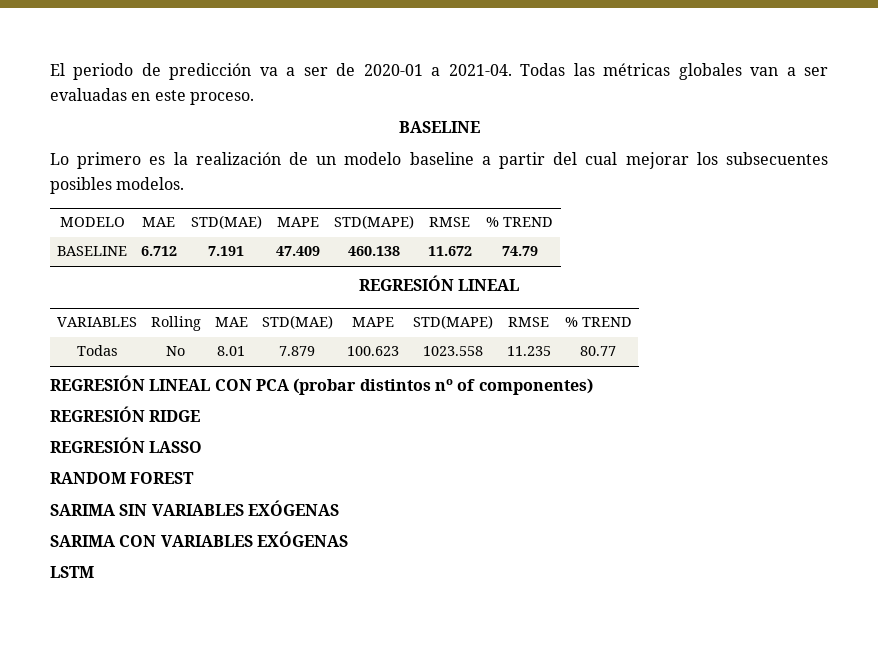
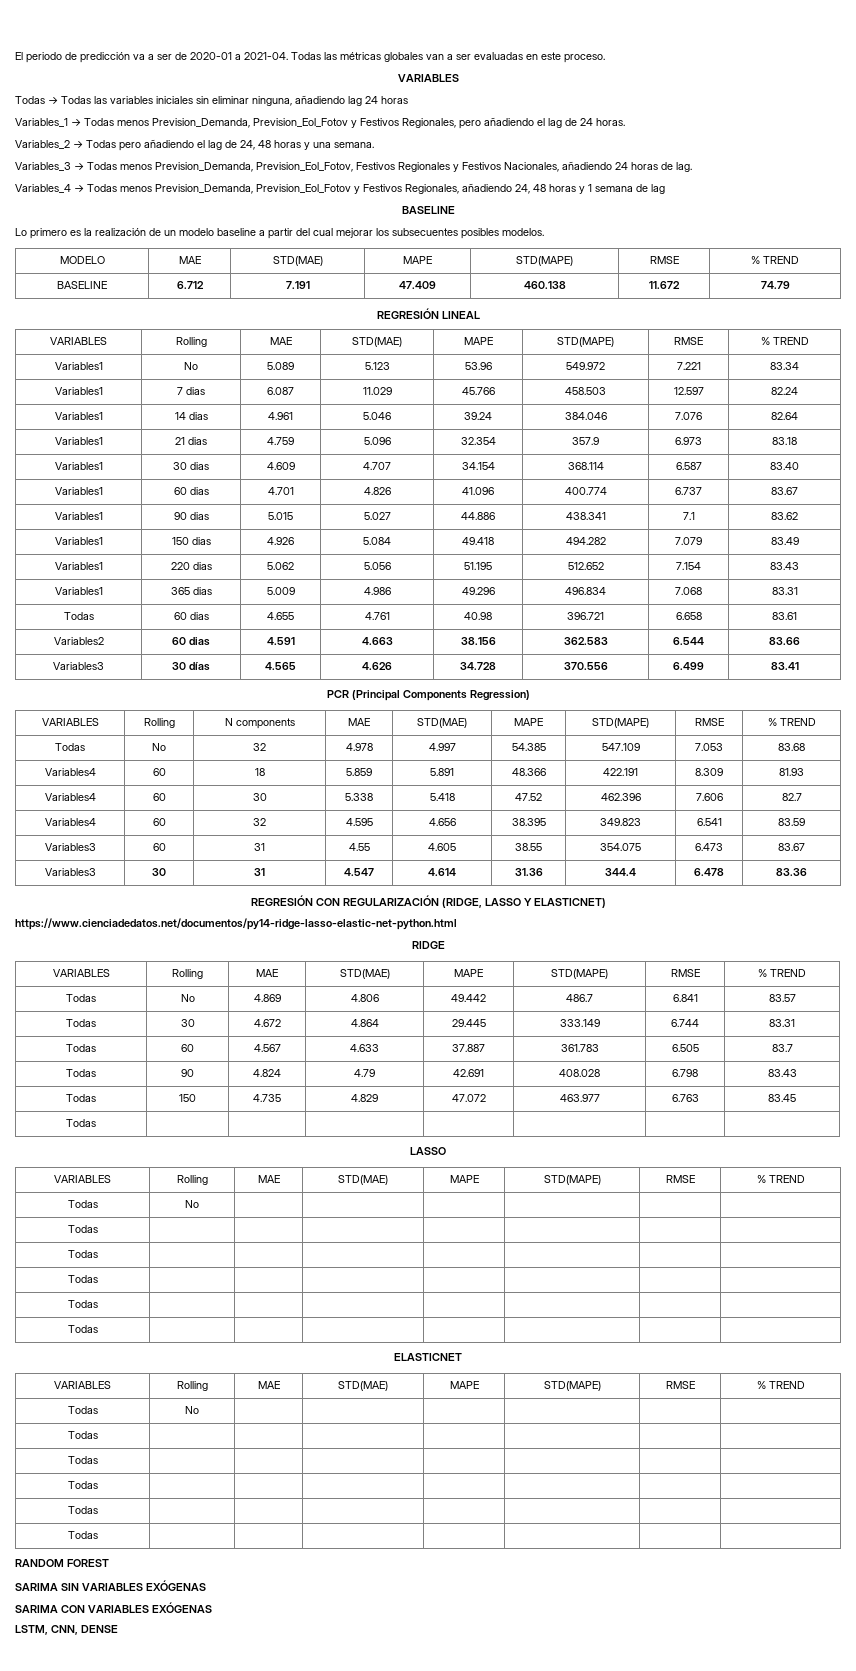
  Todas las métricas globales van a ser evaluadas en este proceso.
+ VARIABLES
+ Todas → Todas las variables iniciales sin eliminar ninguna, añadiendo lag 24 horas
+ Variables_1 → Todas menos Prevision_Demanda, Prevision_Eol_Fotov y Festivos Regionales, pero añadiendo el lag de 24 horas.
+ Variables_2 → Todas pero añadiendo el lag de 24, 48 horas y una semana.
+ Variables_3 → Todas menos Prevision_Demanda, Prevision_Eol_Fotov, Festivos Regionales y Festivos Nacionales, añadiendo 24 horas de lag.
+ Variables_4 → Todas menos Prevision_Demanda, Prevision_Eol_Fotov y Festivos Regionales, añadiendo 24, 48 horas y 1 semana de lag
- Todas | No | 8.01 | 7.879 | 100.623 | 1023.558 | 11.235 | 80.77
- REGRESIÓN LINEAL CON PCA (probar distintos nº of componentes)
- REGRESIÓN RIDGE
- REGRESIÓN LASSO
+ Variables1 | No | 5.089 | 5.123 | 53.96 | 549.972 | 7.221 | 83.34
+ Variables1 | 7 dias | 6.087 | 11.029 | 45.766 | 458.503 | 12.597 | 82.24
+ Variables1 | 14 dias | 4.961 | 5.046 | 39.24 | 384.046 | 7.076 | 82.64
+ Variables1 | 21 dias | 4.759 | 5.096 | 32.354 | 357.9 | 6.973 | 83.18
+ Variables1 | 30 dias | 4.609 | 4.707 | 34.154 | 368.114 | 6.587 | 83.40
+ Variables1 | 60 dias | 4.701 | 4.826 | 41.096 | 400.774 | 6.737 | 83.67
+ Variables1 | 90 dias | 5.015 | 5.027 | 44.886 | 438.341 | 7.1 | 83.62
+ Variables1 | 150 dias | 4.926 | 5.084 | 49.418 | 494.282 | 7.079 | 83.49
+ Variables1 | 220 dias | 5.062 | 5.056 | 51.195 | 512.652 | 7.154 | 83.43
+ Variables1 | 365 dias | 5.009 | 4.986 | 49.296 | 496.834 | 7.068 | 83.31
+ Todas | 60 dias | 4.655 | 4.761 | 40.98 | 396.721 | 6.658 | 83.61
+ Variables2 | 60 dias | 4.591 | 4.663 | 38.156 | 362.583 | 6.544 | 83.66
+ Variables3 | 30 días | 4.565 | 4.626 | 34.728 | 370.556 | 6.499 | 83.41
+ PCR (Principal Components Regression)
+ VARIABLES | Rolling | N components | MAE | STD(MAE) | MAPE | STD(MAPE) | RMSE | % TREND
+ Todas | No | 32 | 4.978 | 4.997 | 54.385 | 547.109 | 7.053 | 83.68
+ Variables4 | 60 | 18 | 5.859 | 5.891 | 48.366 | 422.191 | 8.309 | 81.93
+ Variables4 | 60 | 30 | 5.338 | 5.418 | 47.52 | 462.396 | 7.606 | 82.7
+ Variables4 | 60 | 32 | 4.595 | 4.656 | 38.395 | 349.823 | 6.541 | 83.59
+ Variables3 | 60 | 31 | 4.55 | 4.605 | 38.55 | 354.075 | 6.473 | 83.67
+ Variables3 | 30 | 31 | 4.547 | 4.614 | 31.36 | 344.4 | 6.478 | 83.36
+ REGRESIÓN CON REGULARIZACIÓN (RIDGE, LASSO Y ELASTICNET)
+ https://www.cienciadedatos.net/documentos/py14-ridge-lasso-elastic-net-python.html
+ RIDGE
+ VARIABLES | Rolling | MAE | STD(MAE) | MAPE | STD(MAPE) | RMSE | % TREND
+ Todas | No | 4.869 | 4.806 | 49.442 | 486.7 | 6.841 | 83.57
+ Todas | 30 | 4.672 | 4.864 | 29.445 | 333.149 | 6.744 | 83.31
+ Todas | 60 | 4.567 | 4.633 | 37.887 | 361.783 | 6.505 | 83.7
+ Todas | 90 | 4.824 | 4.79 | 42.691 | 408.028 | 6.798 | 83.43
+ Todas | 150 | 4.735 | 4.829 | 47.072 | 463.977 | 6.763 | 83.45
+ Todas | | | | | | |
+ LASSO
+ VARIABLES | Rolling | MAE | STD(MAE) | MAPE | STD(MAPE) | RMSE | % TREND
+ Todas | No | | | | | |
+ Todas | | | | | | |
+ Todas | | | | | | |
+ Todas | | | | | | |
+ Todas | | | | | | |
+ Todas | | | | | | |
+ ELASTICNET
+ VARIABLES | Rolling | MAE | STD(MAE) | MAPE | STD(MAPE) | RMSE | % TREND
+ Todas | No | | | | | |
+ Todas | | | | | | |
+ Todas | | | | | | |
+ Todas | | | | | | |
+ Todas | | | | | | |
+ Todas | | | | | | |
- LSTM
+ LSTM, CNN, DENSE

